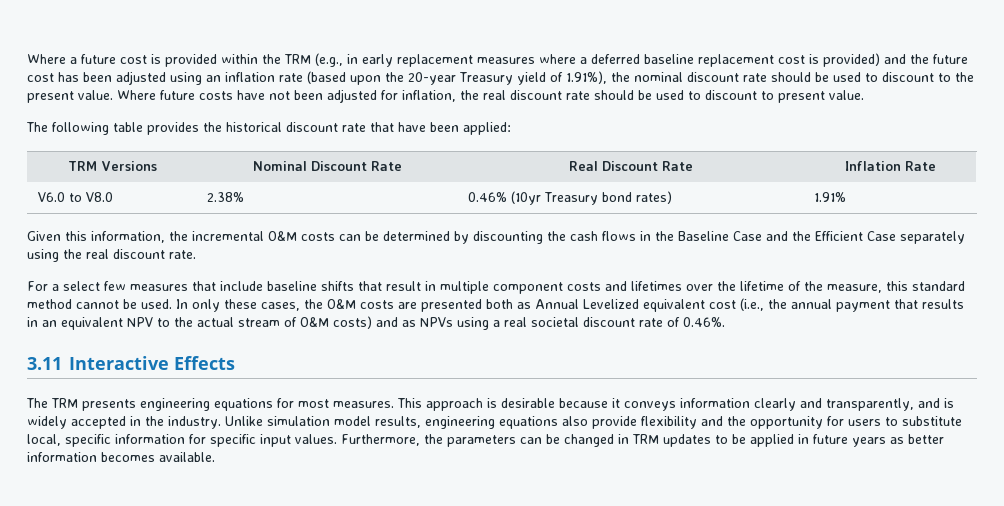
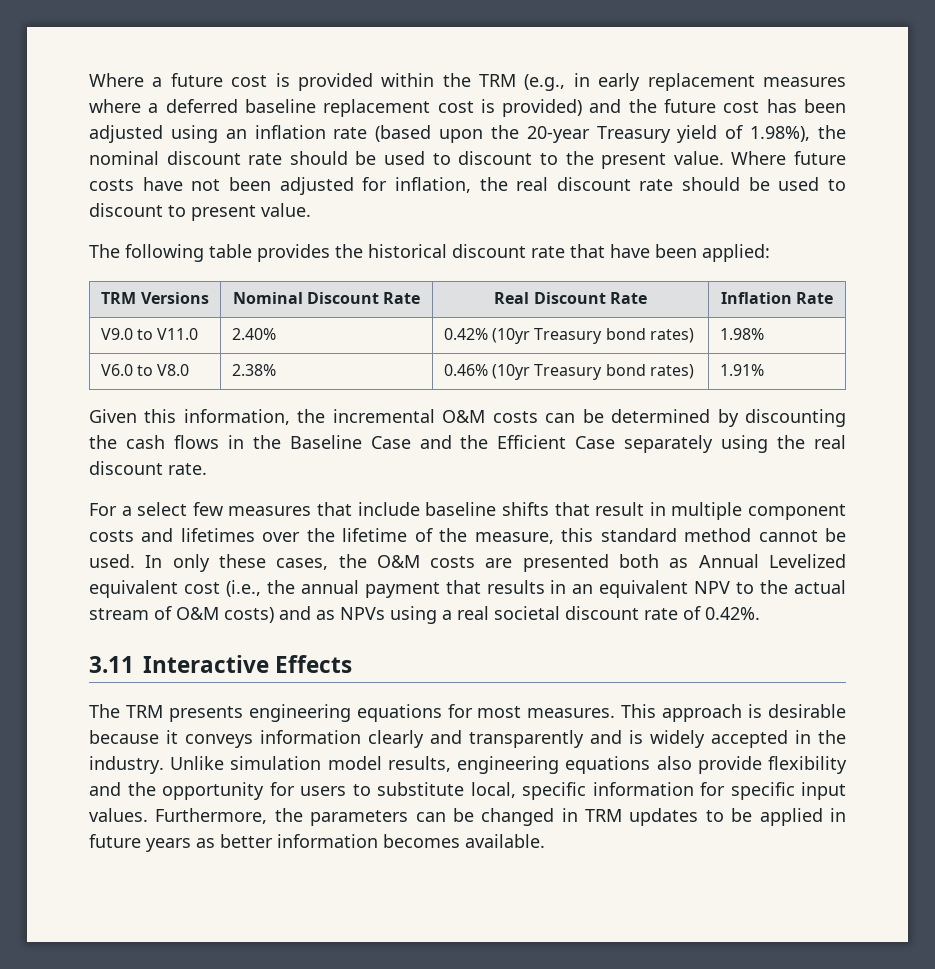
- Where a future cost is provided within the TRM (e.g., in early replacement measures where a deferred baseline replacement cost is provided) and the future cost has been adjusted using an inflation rate (based upon the 20-year Treasury yield of 1.91%), the nominal discount rate should be used to discount to the present value.
+ Where a future cost is provided within the TRM (e.g., in early replacement measures where a deferred baseline replacement cost is provided) and the future cost has been adjusted using an inflation rate (based upon the 20-year Treasury yield of 1.98%), the nominal discount rate should be used to discount to the present value.
+ V9.0 to V11.0 | 2.40% | 0.42% (10yr Treasury bond rates) | 1.98%
- In only these cases, the O&M costs are presented both as Annual Levelized equivalent cost (i.e., the annual payment that results in an equivalent NPV to the actual stream of O&M costs) and as NPVs using a real societal discount rate of 0.46%.
+ In only these cases, the O&M costs are presented both as Annual Levelized equivalent cost (i.e., the annual payment that results in an equivalent NPV to the actual stream of O&M costs) and as NPVs using a real societal discount rate of 0.42%.
- This approach is desirable because it conveys information clearly and transparently, and is widely accepted in the industry.
+ This approach is desirable because it conveys information clearly and transparently and is widely accepted in the industry.

